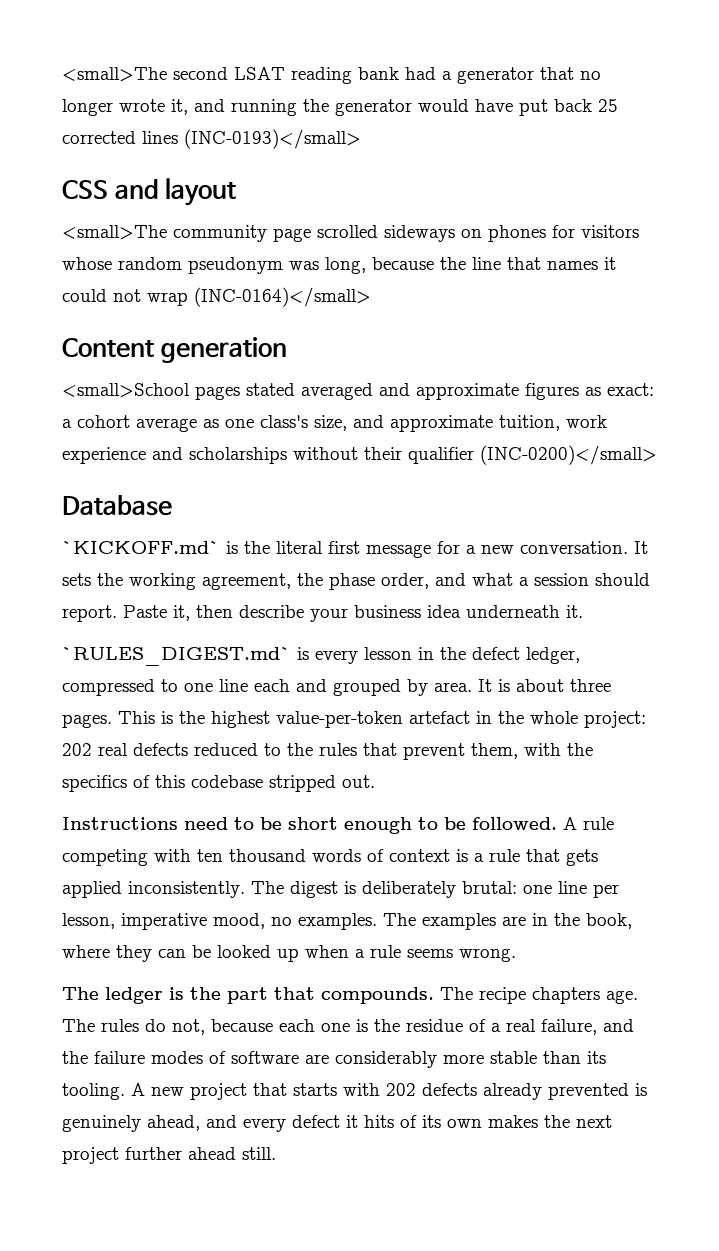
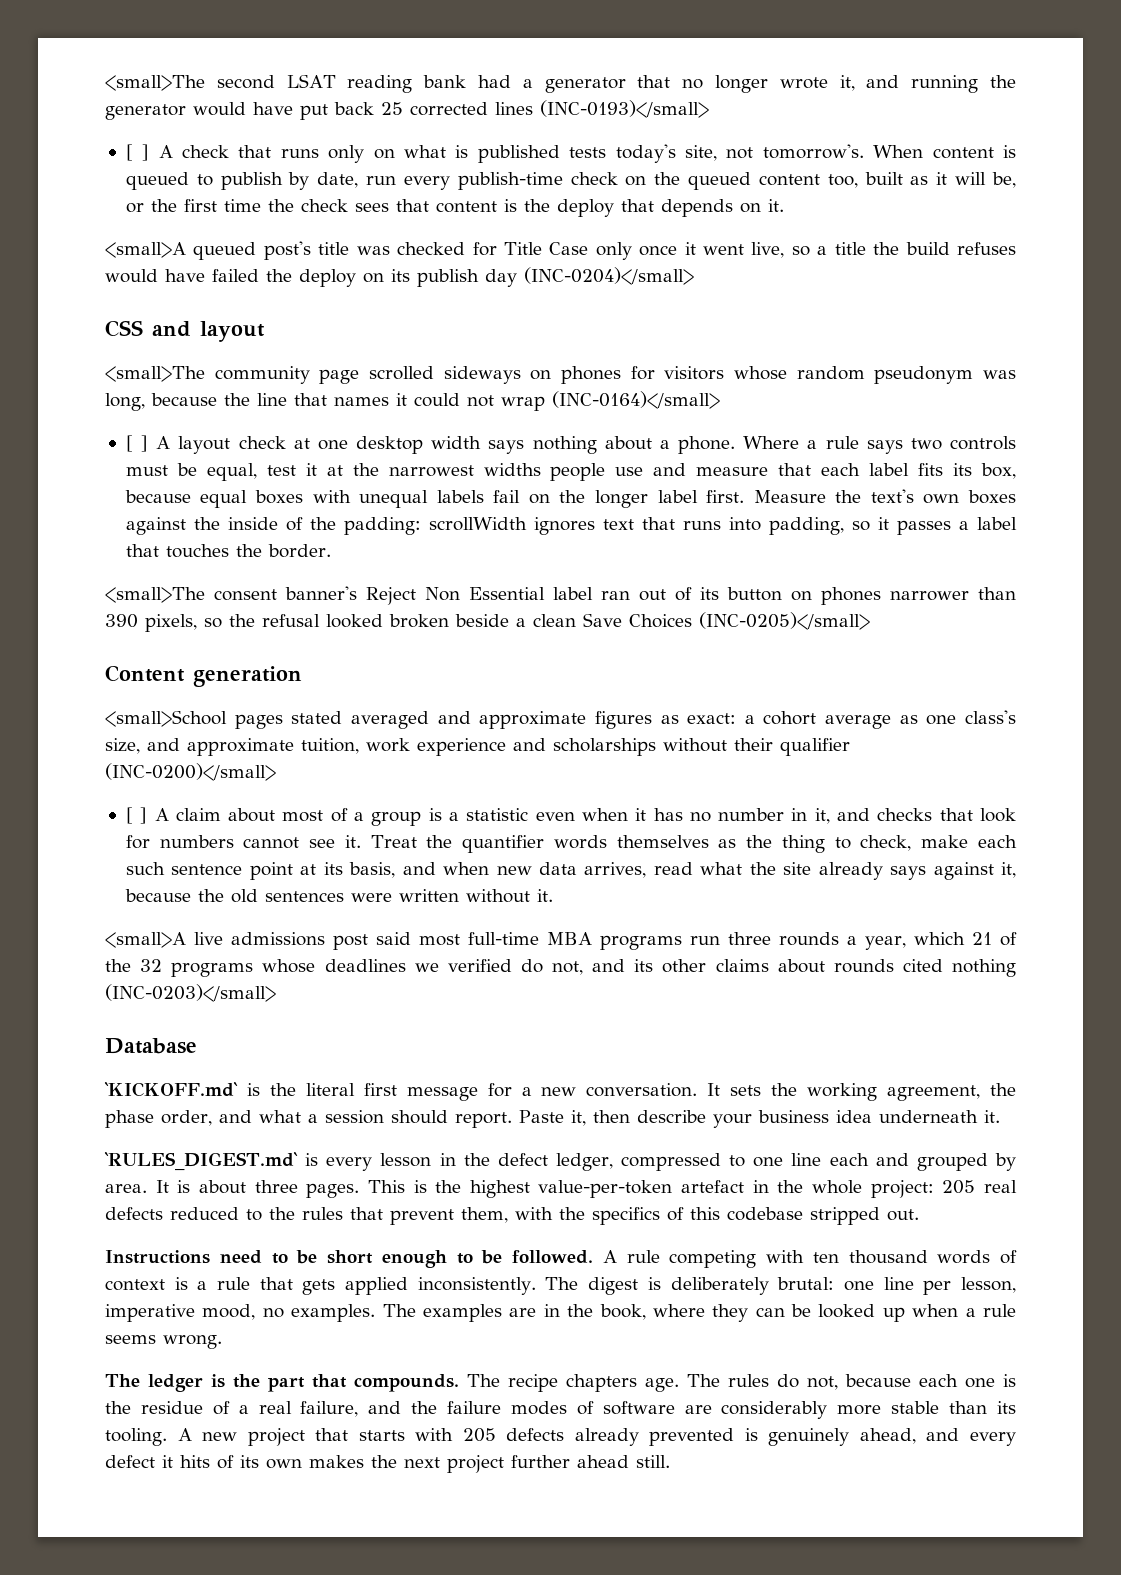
+ [ ] A check that runs only on what is published tests today's site, not tomorrow's. When content is queued to publish by date, run every publish-time check on the queued content too, built as it will be, or the first time the check sees that content is the deploy that depends on it.
+ <small>A queued post's title was checked for Title Case only once it went live, so a title the build refuses would have failed the deploy on its publish day (INC-0204)</small>
+ [ ] A layout check at one desktop width says nothing about a phone. Where a rule says two controls must be equal, test it at the narrowest widths people use and measure that each label fits its box, because equal boxes with unequal labels fail on the longer label first. Measure the text's own boxes against the inside of the padding: scrollWidth ignores text that runs into padding, so it passes a label that touches the border.
+ <small>The consent banner's Reject Non Essential label ran out of its button on phones narrower than 390 pixels, so the refusal looked broken beside a clean Save Choices (INC-0205)</small>
+ [ ] A claim about most of a group is a statistic even when it has no number in it, and checks that look for numbers cannot see it. Treat the quantifier words themselves as the thing to check, make each such sentence point at its basis, and when new data arrives, read what the site already says against it, because the old sentences were written without it.
+ <small>A live admissions post said most full-time MBA programs run three rounds a year, which 21 of the 32 programs whose deadlines we verified do not, and its other claims about rounds cited nothing (INC-0203)</small>
- This is the highest value-per-token artefact in the whole project: 202 real defects reduced to the rules that prevent them, with the specifics of this codebase stripped out.
+ This is the highest value-per-token artefact in the whole project: 205 real defects reduced to the rules that prevent them, with the specifics of this codebase stripped out.
- A new project that starts with 202 defects already prevented is genuinely ahead, and every defect it hits of its own makes the next project further ahead still.
+ A new project that starts with 205 defects already prevented is genuinely ahead, and every defect it hits of its own makes the next project further ahead still.

